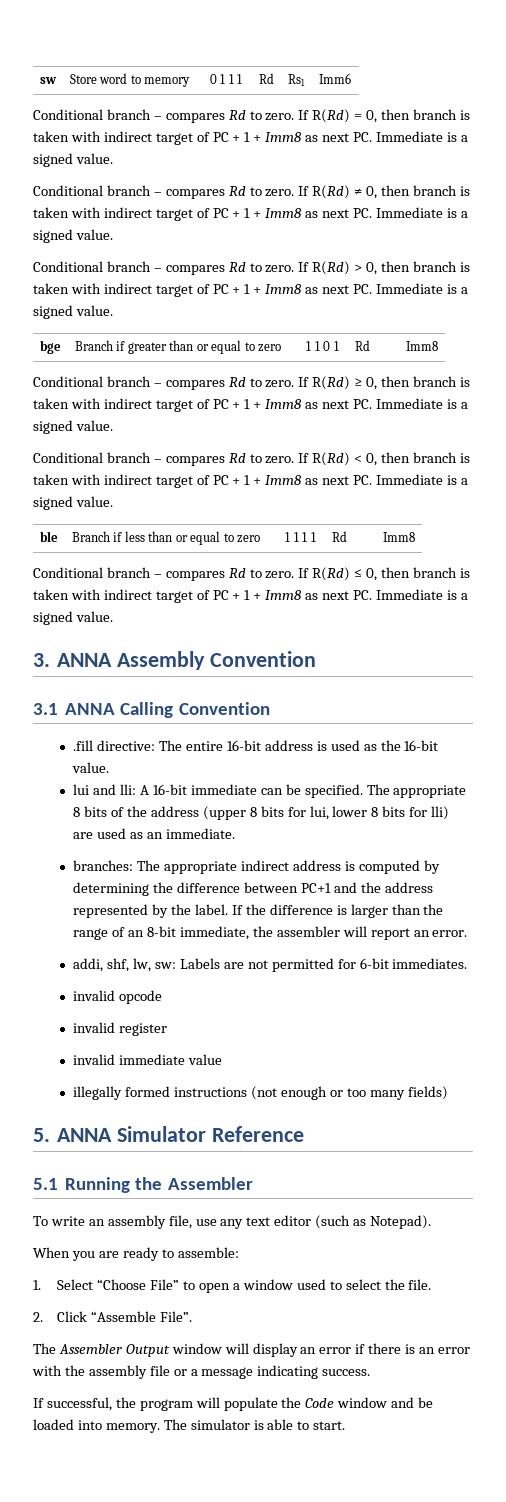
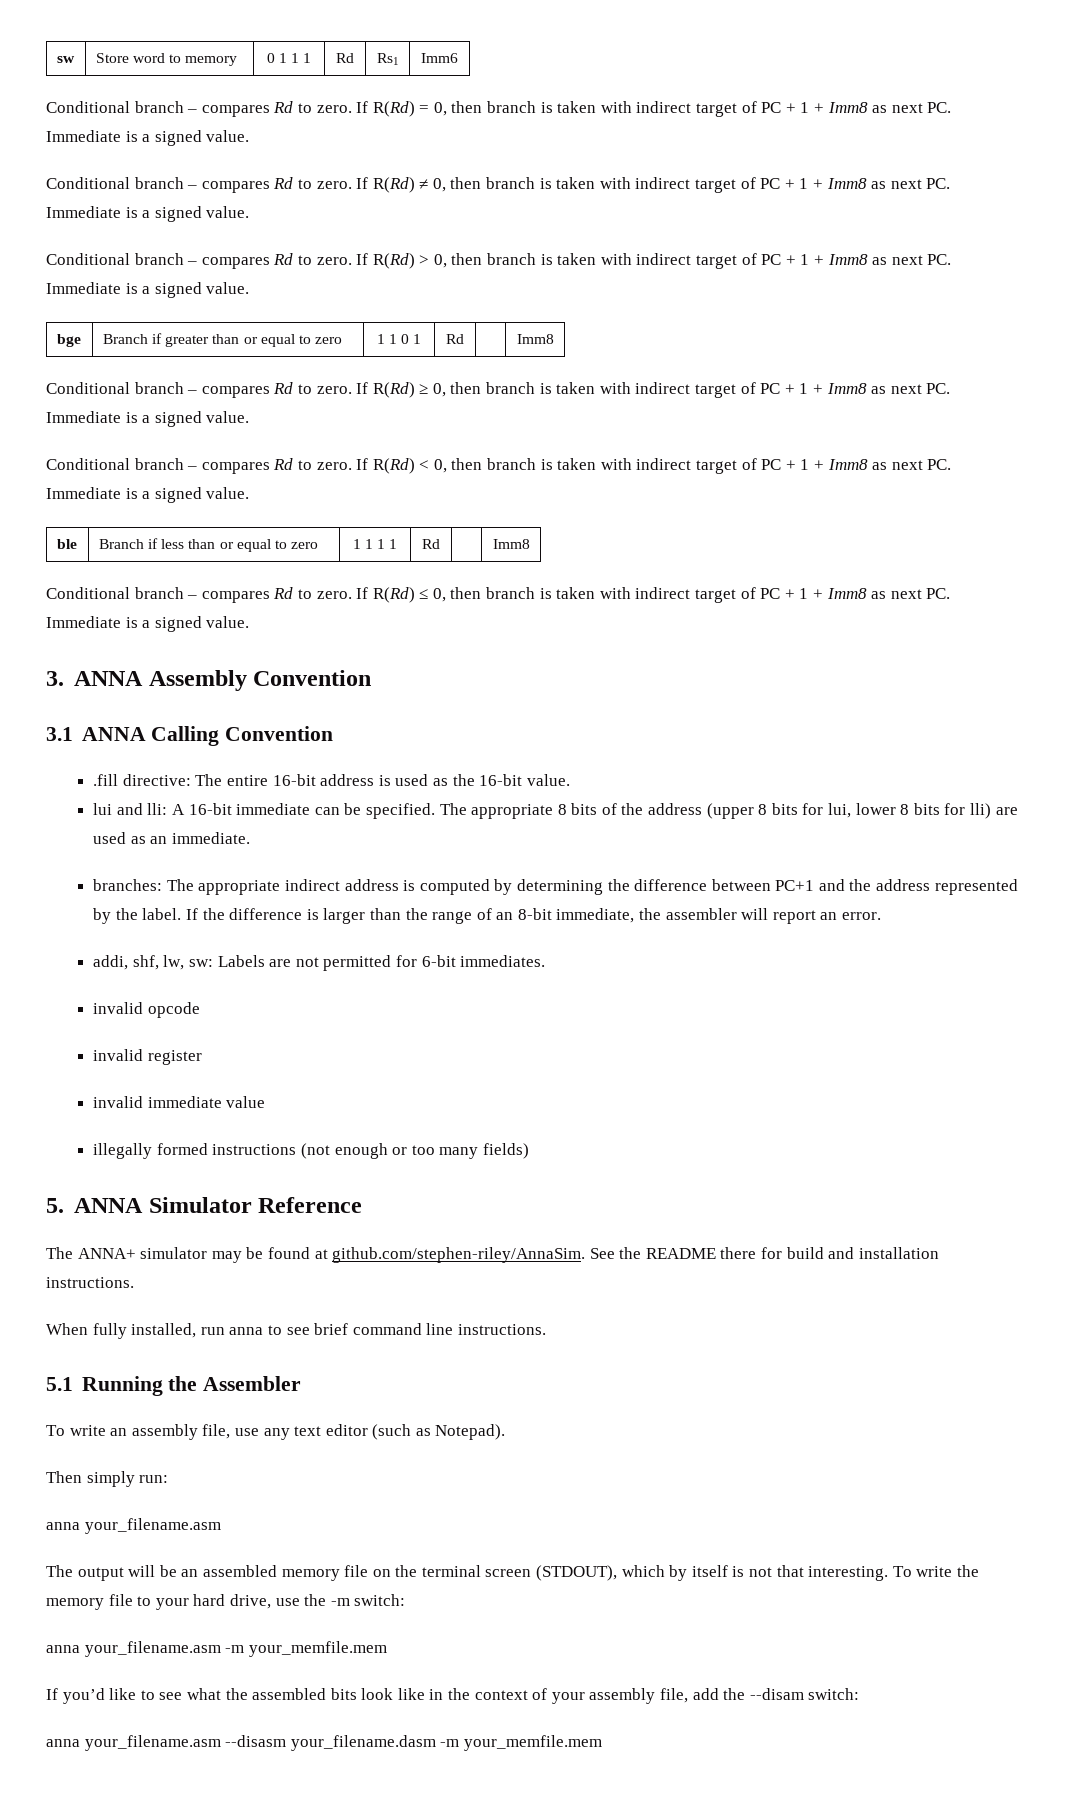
+ The ANNA+ simulator may be found at github.com/stephen-riley/AnnaSim. See the README there for build and installation instructions.
+ When fully installed, run anna to see brief command line instructions.
- When you are ready to assemble:
- 1. Select “Choose File” to open a window used to select the file.
- 2. Click “Assemble File”.
- The Assembler Output window will display an error if there is an error with the assembly file or a message indicating success.
- If successful, the program will populate the Code window and be loaded into memory. The simulator is able to start.
+ Then simply run:
+ anna your_filename.asm
+ The output will be an assembled memory file on the terminal screen (STDOUT), which by itself is not that interesting. To write the memory file to your hard drive, use the -m switch:
+ anna your_filename.asm -m your_memfile.mem
+ If you’d like to see what the assembled bits look like in the context of your assembly file, add the --disam switch:
+ anna your_filename.asm --disasm your_filename.dasm -m your_memfile.mem

